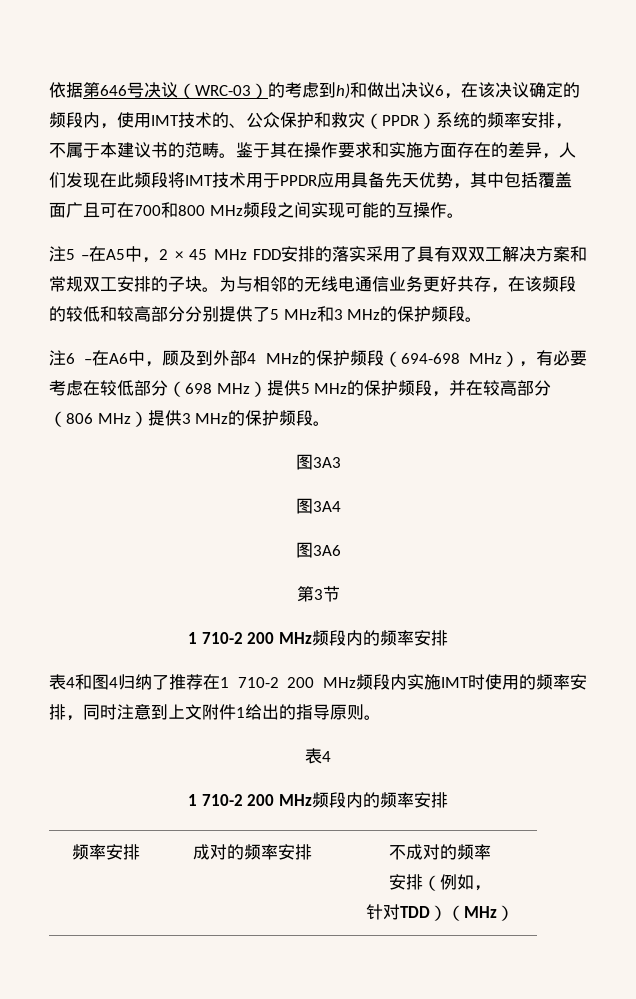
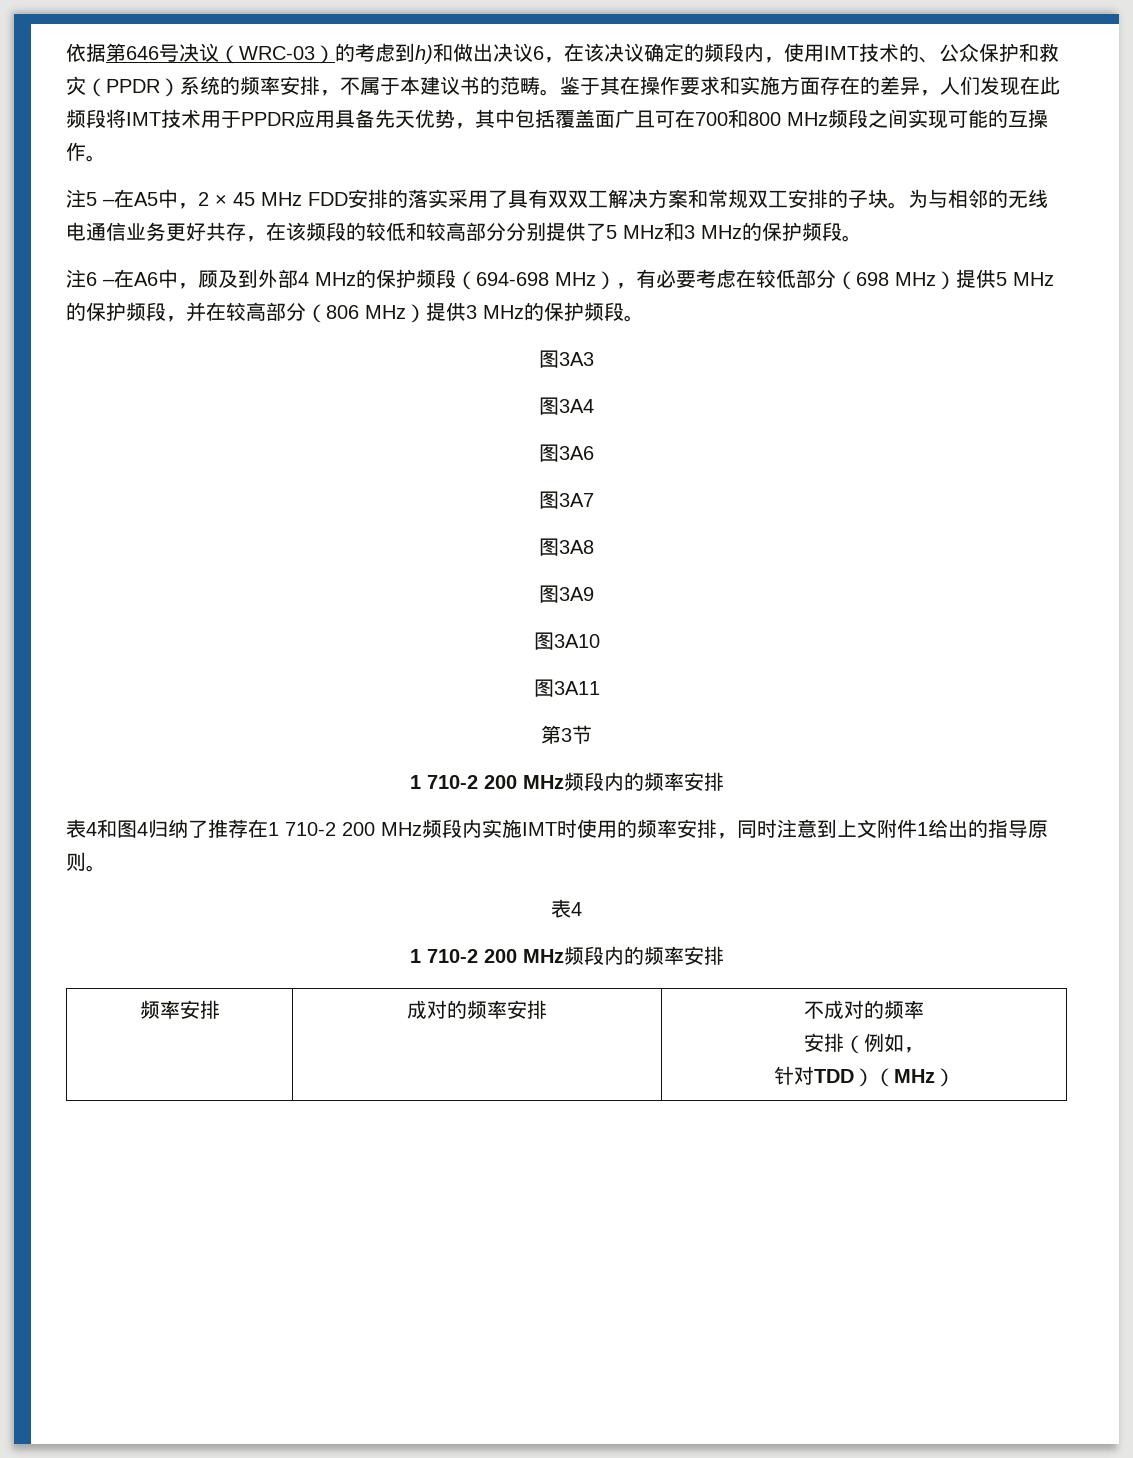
+ 图3A7
+ 图3A8
+ 图3A9
+ 图3A10
+ 图3A11

